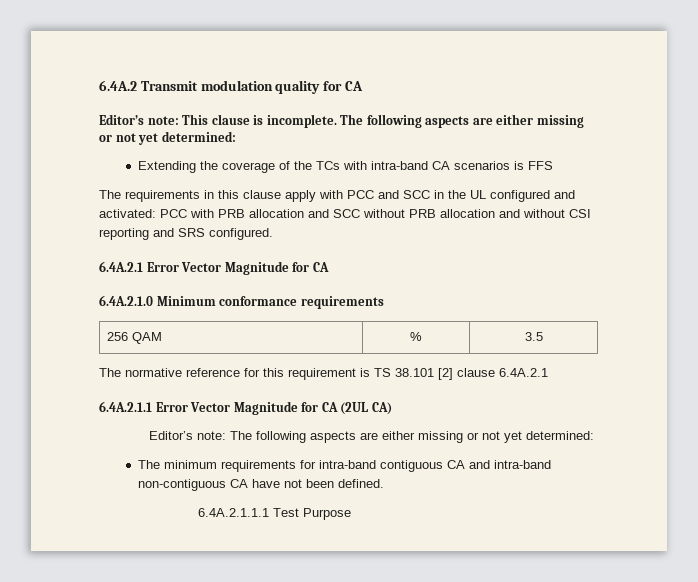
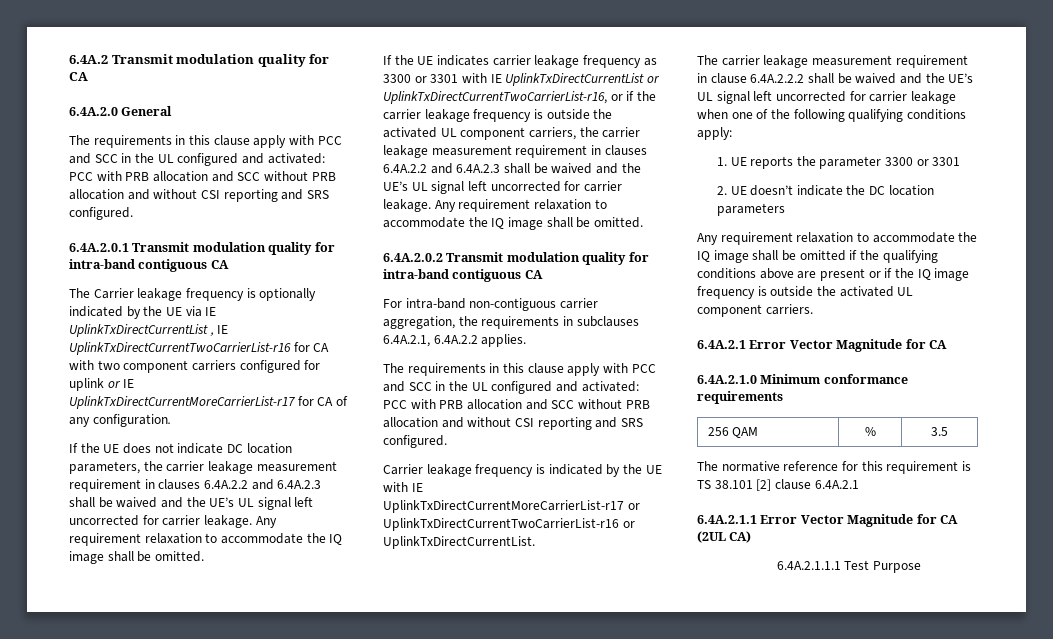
- Editor’s note: This clause is incomplete. The following aspects are either missing or not yet determined:
- Extending the coverage of the TCs with intra-band CA scenarios is FFS
+ 6.4A.2.0 General
+ 6.4A.2.0.1 Transmit modulation quality for intra-band contiguous CA
+ The Carrier leakage frequency is optionally indicated by the UE via IE UplinkTxDirectCurrentList , IE UplinkTxDirectCurrentTwoCarrierList-r16 for CA with two component carriers configured for uplink or IE UplinkTxDirectCurrentMoreCarrierList-r17 for CA of any configuration.
+ If the UE does not indicate DC location parameters, the carrier leakage measurement requirement in clauses 6.4A.2.2 and 6.4A.2.3 shall be waived and the UE’s UL signal left uncorrected for carrier leakage. Any requirement relaxation to accommodate the IQ image shall be omitted.
+ If the UE indicates carrier leakage frequency as 3300 or 3301 with IE UplinkTxDirectCurrentList or UplinkTxDirectCurrentTwoCarrierList-r16, or if the carrier leakage frequency is outside the activated UL component carriers, the carrier leakage measurement requirement in clauses 6.4A.2.2 and 6.4A.2.3 shall be waived and the UE’s UL signal left uncorrected for carrier leakage. Any requirement relaxation to accommodate the IQ image shall be omitted.
+ 6.4A.2.0.2 Transmit modulation quality for intra-band contiguous CA
+ For intra-band non-contiguous carrier aggregation, the requirements in subclauses 6.4A.2.1, 6.4A.2.2 applies.
+ The requirements in this clause apply with PCC and SCC in the UL configured and activated: PCC with PRB allocation and SCC without PRB allocation and without CSI reporting and SRS configured.
+ Carrier leakage frequency is indicated by the UE with IE UplinkTxDirectCurrentMoreCarrierList-r17 or UplinkTxDirectCurrentTwoCarrierList-r16 or UplinkTxDirectCurrentList.
+ The carrier leakage measurement requirement in clause 6.4A.2.2.2 shall be waived and the UE’s UL signal left uncorrected for carrier leakage when one of the following qualifying conditions apply:
+ 1. UE reports the parameter 3300 or 3301
+ 2. UE doesn’t indicate the DC location parameters
+ Any requirement relaxation to accommodate the IQ image shall be omitted if the qualifying conditions above are present or if the IQ image frequency is outside the activated UL component carriers.
- Editor’s note: The following aspects are either missing or not yet determined:
- The minimum requirements for intra-band contiguous CA and intra-band non-contiguous CA have not been defined.

